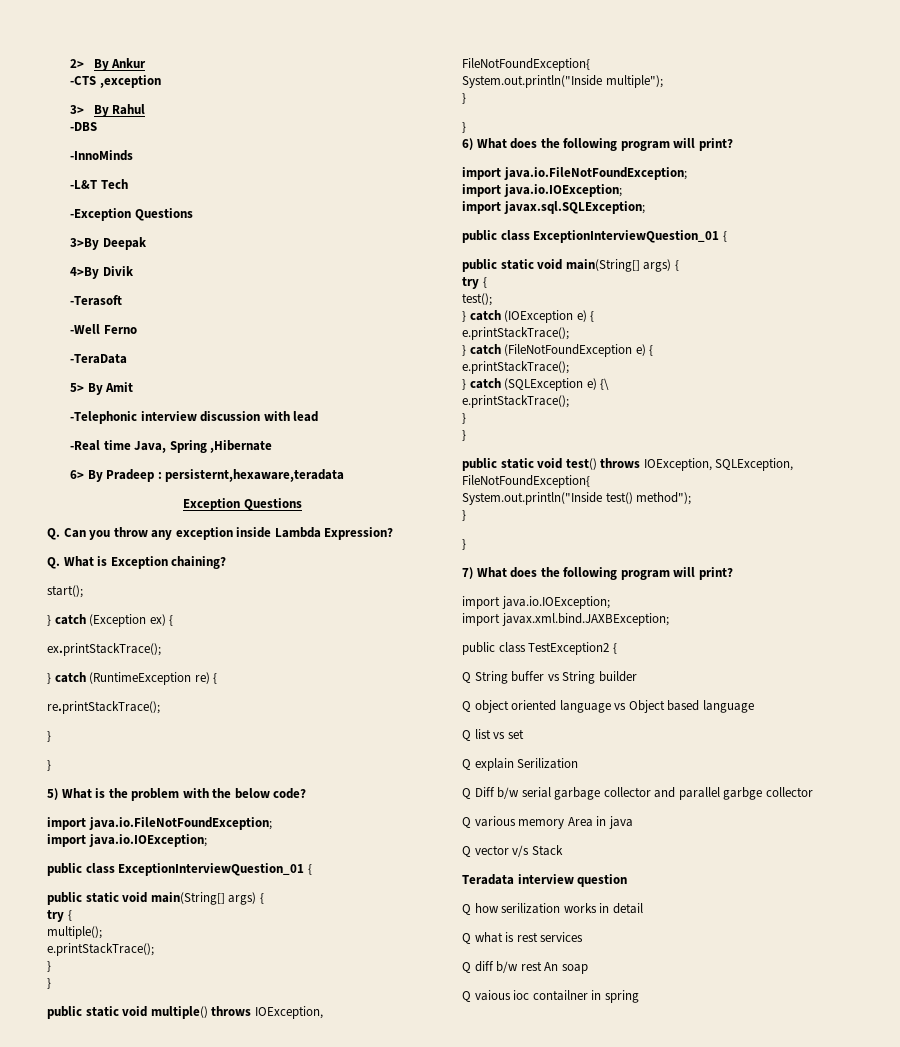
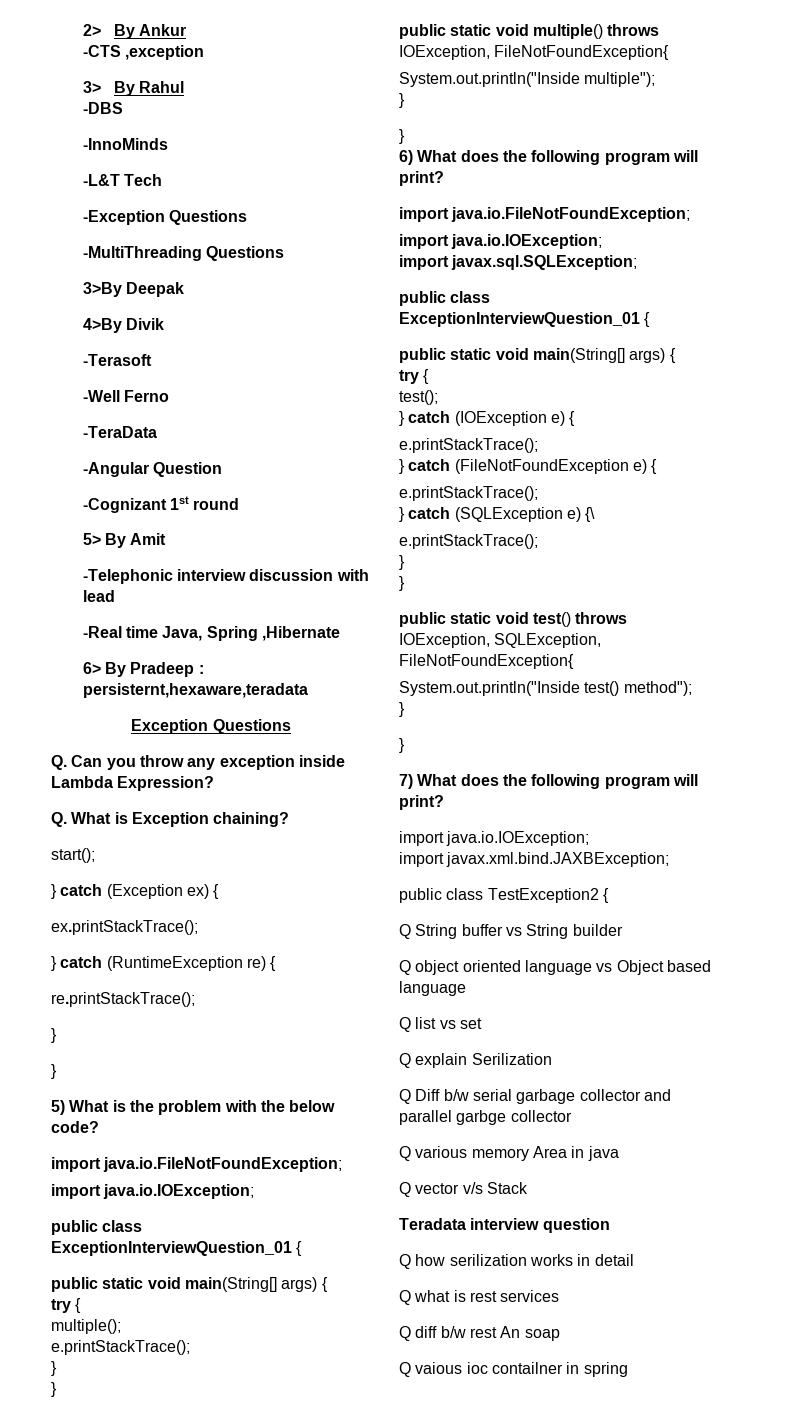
+ -MultiThreading Questions
+ -Angular Question
+ -Cognizant 1st round

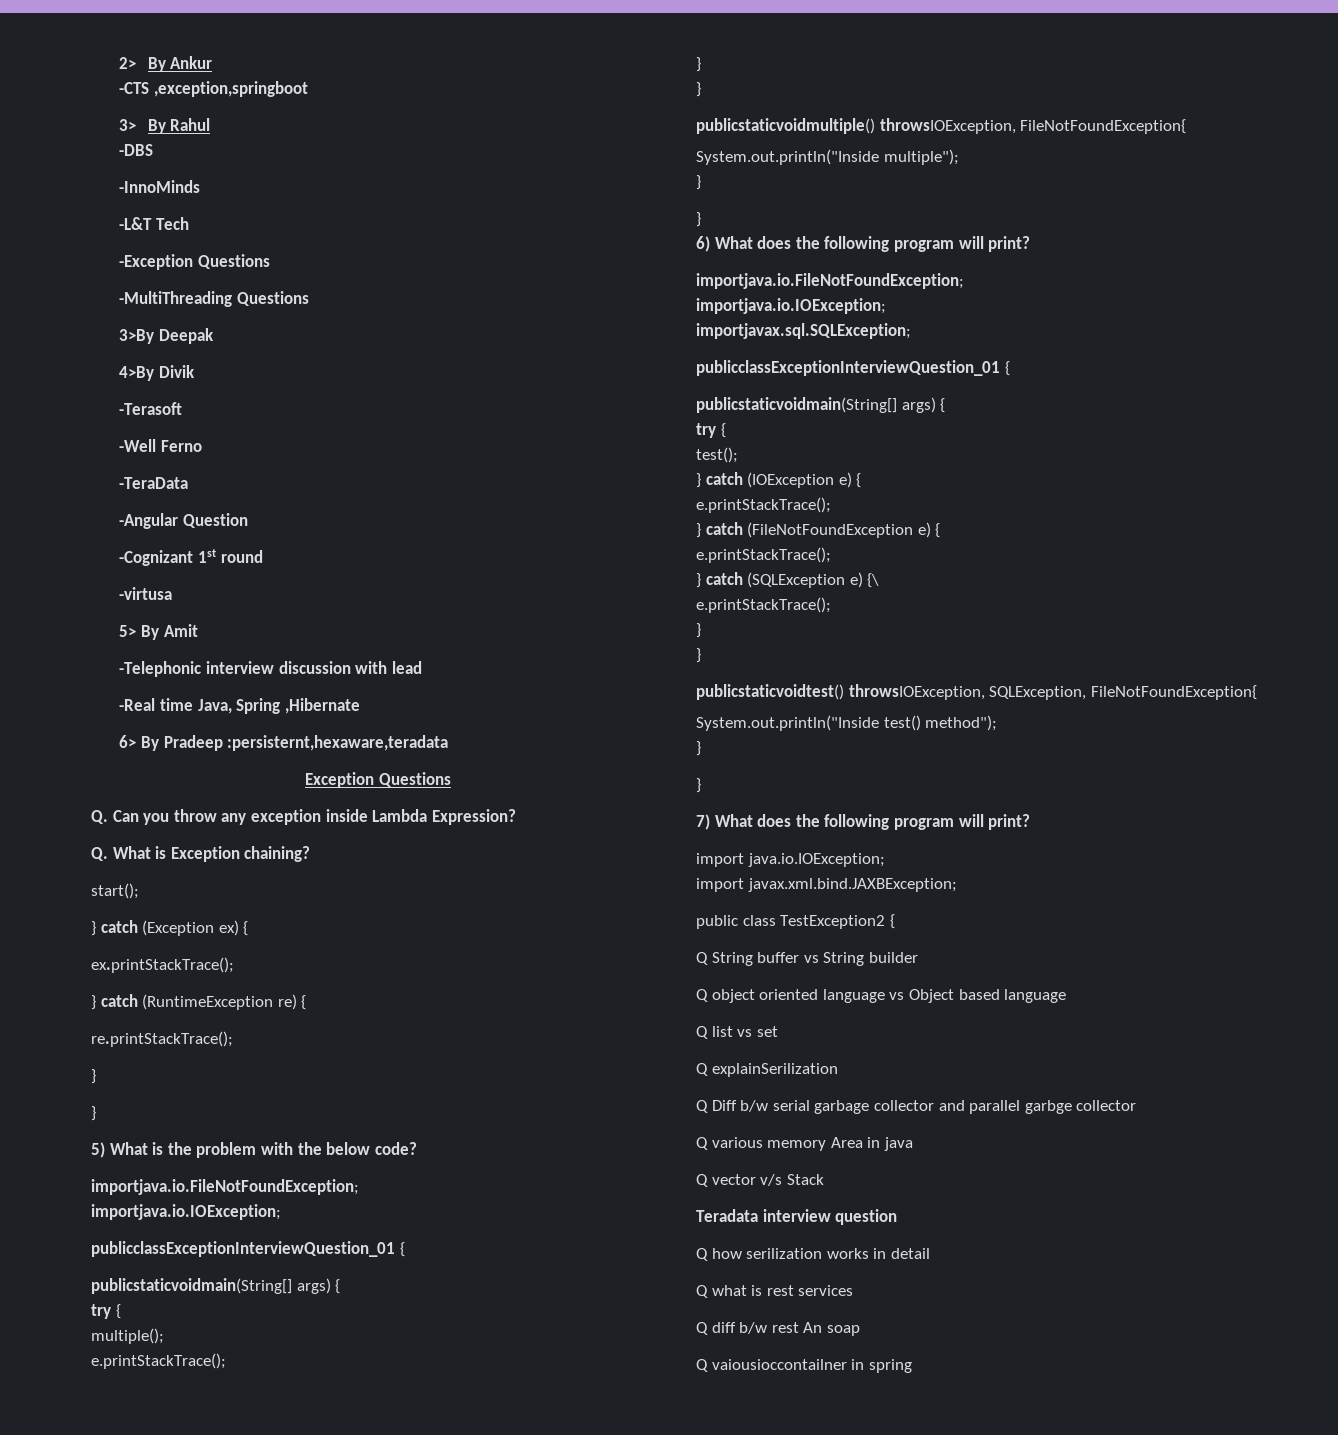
- -CTS ,exception
+ -CTS ,exception,springboot
+ -virtusa
- 6> By Pradeep : persisternt,hexaware,teradata
+ 6> By Pradeep :persisternt,hexaware,teradata
  5) What is the problem with the below code?
- import java.io.FileNotFoundException;
- import java.io.IOException;
- public class ExceptionInterviewQuestion_01 {
- public static void main(String[] args) {
+ importjava.io.FileNotFoundException;
+ importjava.io.IOException;
+ publicclassExceptionInterviewQuestion_01 {
+ publicstaticvoidmain(String[] args) {
- public static void multiple() throws IOException, FileNotFoundException{
+ publicstaticvoidmultiple() throwsIOException, FileNotFoundException{
  6) What does the following program will print?
- import java.io.FileNotFoundException;
- import java.io.IOException;
- import javax.sql.SQLException;
- public class ExceptionInterviewQuestion_01 {
- public static void main(String[] args) {
+ importjava.io.FileNotFoundException;
+ importjava.io.IOException;
+ importjavax.sql.SQLException;
+ publicclassExceptionInterviewQuestion_01 {
+ publicstaticvoidmain(String[] args) {
- public static void test() throws IOException, SQLException, FileNotFoundException{
+ publicstaticvoidtest() throwsIOException, SQLException, FileNotFoundException{
- Q explain Serilization
+ Q explainSerilization
- Q vaious ioc contailner in spring
+ Q vaiousioccontailner in spring

